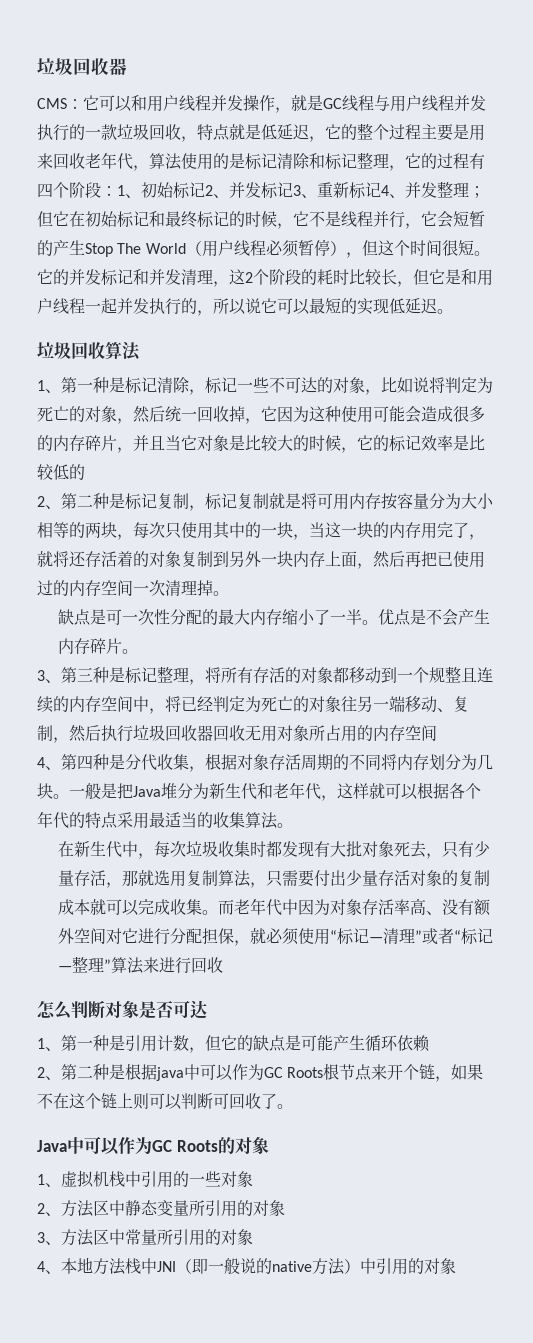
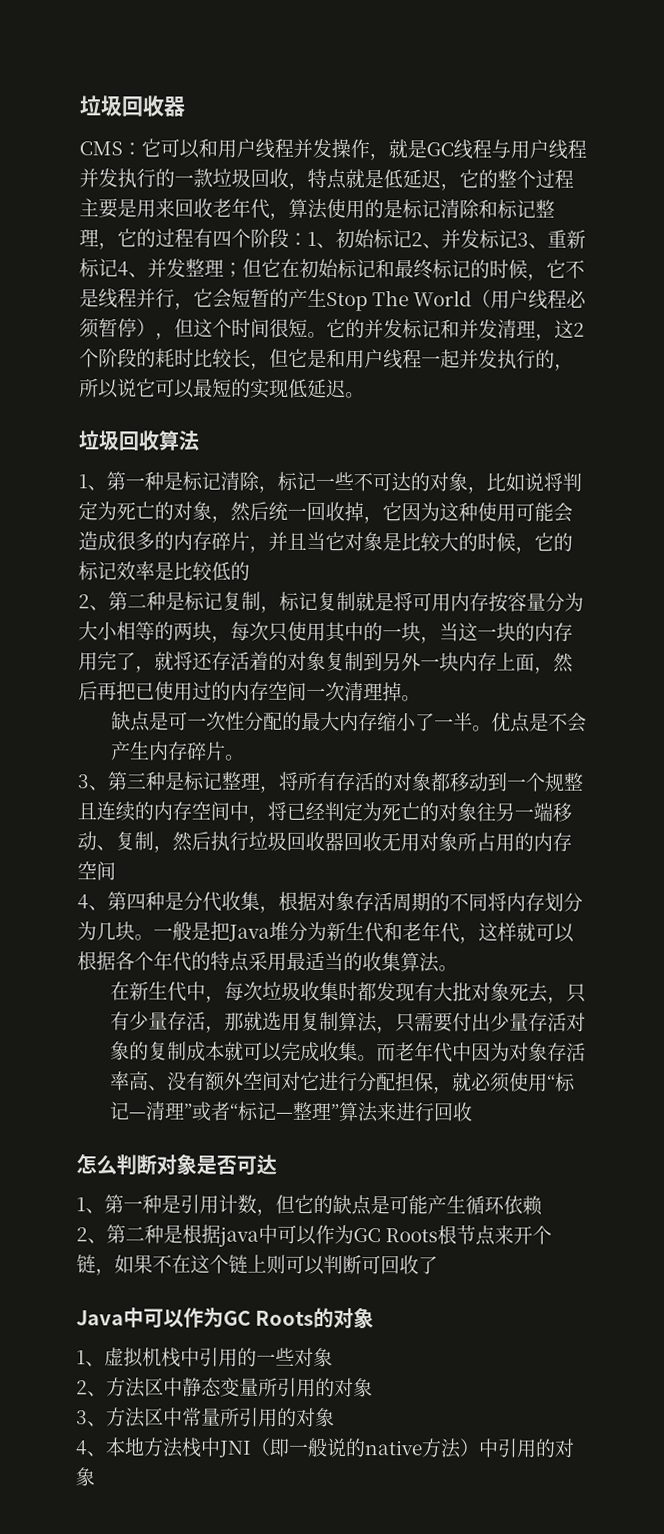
- 2、第二种是根据java中可以作为GC Roots根节点来开个链，如果不在这个链上则可以判断可回收了。
+ 2、第二种是根据java中可以作为GC Roots根节点来开个链，如果不在这个链上则可以判断可回收了

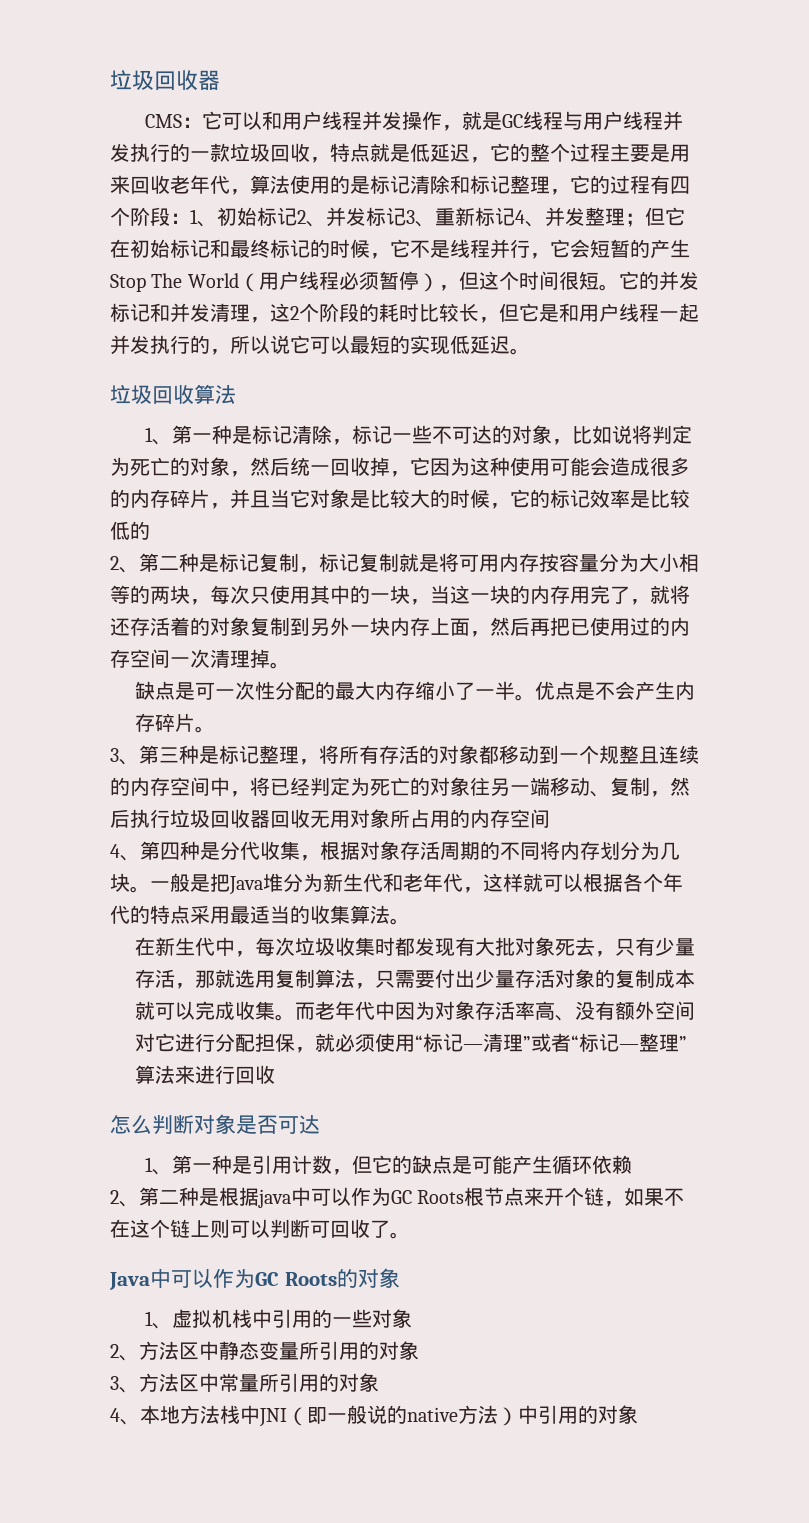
- 2、第二种是根据java中可以作为GC Roots根节点来开个链，如果不在这个链上则可以判断可回收了
+ 2、第二种是根据java中可以作为GC Roots根节点来开个链，如果不在这个链上则可以判断可回收了。

